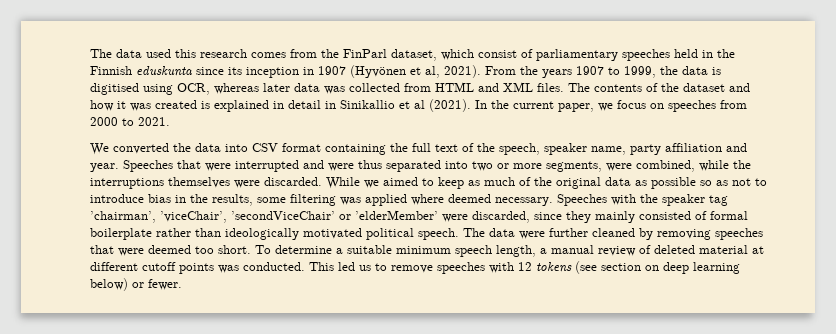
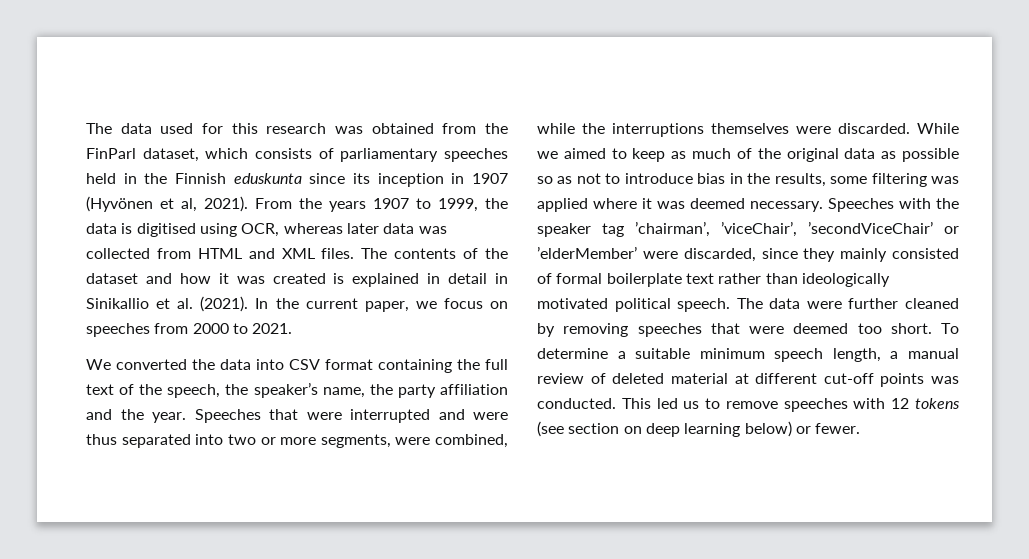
- The data used this research comes from the FinParl dataset, which consist of parliamentary speeches held in the Finnish eduskunta since its inception in 1907 (Hyvönen et al, 2021).
+ The data used for this research was obtained from the FinParl dataset, which consists of parliamentary speeches held in the Finnish eduskunta since its inception in 1907 (Hyvönen et al, 2021).
- The contents of the dataset and how it was created is explained in detail in Sinikallio et al (2021).
+ The contents of the dataset and how it was created is explained in detail in Sinikallio et al. (2021).
- We converted the data into CSV format containing the full text of the speech, speaker name, party affiliation and year.
+ We converted the data into CSV format containing the full text of the speech, the speaker’s name, the party affiliation and the year.
- While we aimed to keep as much of the original data as possible so as not to introduce bias in the results, some filtering was applied where deemed necessary.
+ While we aimed to keep as much of the original data as possible so as not to introduce bias in the results, some filtering was applied where it was deemed necessary.
- Speeches with the speaker tag ’chairman’, ’viceChair’, ’secondViceChair’ or ’elderMember’ were discarded, since they mainly consisted of formal boilerplate rather than ideologically motivated political speech.
+ Speeches with the speaker tag ’chairman’, ’viceChair’, ’secondViceChair’ or ’elderMember’ were discarded, since they mainly consisted of formal boilerplate text rather than ideologically motivated political speech.
- To determine a suitable minimum speech length, a manual review of deleted material at different cutoff points was conducted.
+ To determine a suitable minimum speech length, a manual review of deleted material at different cut-off points was conducted.

